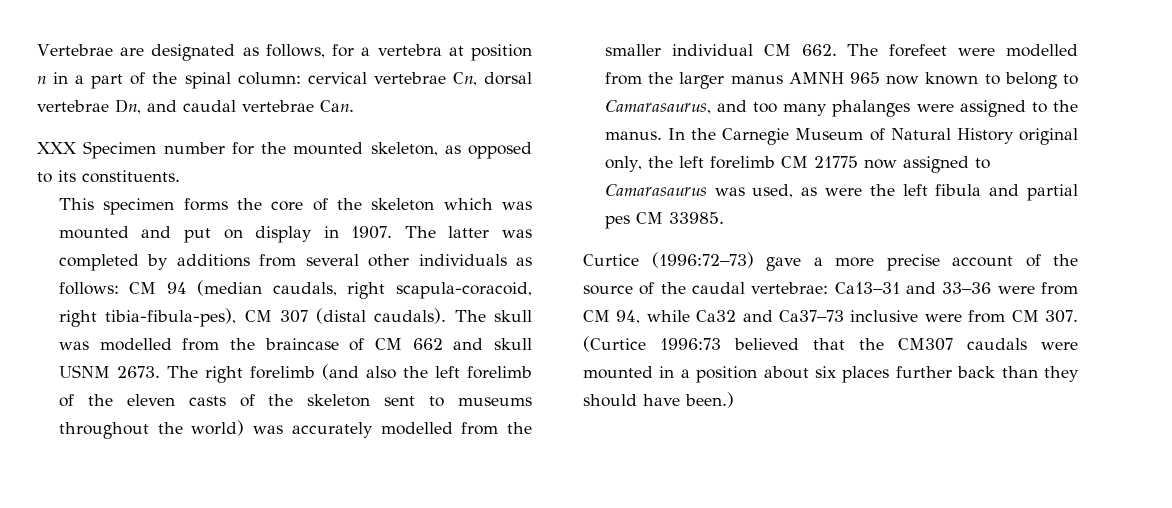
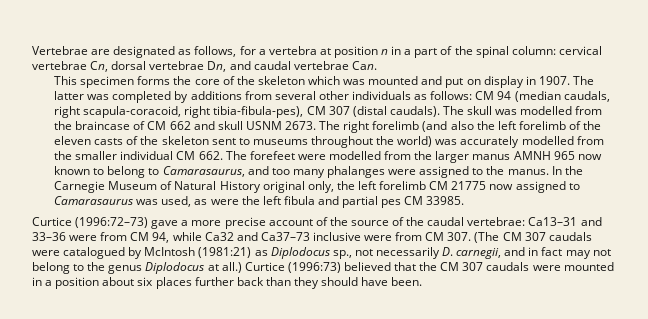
- XXX Specimen number for the mounted skeleton, as opposed to its constituents.
- Curtice (1996:72–73) gave a more precise account of the source of the caudal vertebrae: Ca13–31 and 33–36 were from CM 94, while Ca32 and Ca37–73 inclusive were from CM 307. (Curtice 1996:73 believed that the CM307 caudals were mounted in a position about six places further back than they should have been.)
+ Curtice (1996:72–73) gave a more precise account of the source of the caudal vertebrae: Ca13–31 and 33–36 were from CM 94, while Ca32 and Ca37–73 inclusive were from CM 307. (The CM 307 caudals were catalogued by McIntosh (1981:21) as Diplodocus sp., not necessarily D. carnegii, and in fact may not belong to the genus Diplodocus at all.) Curtice (1996:73) believed that the CM 307 caudals were mounted in a position about six places further back than they should have been.

